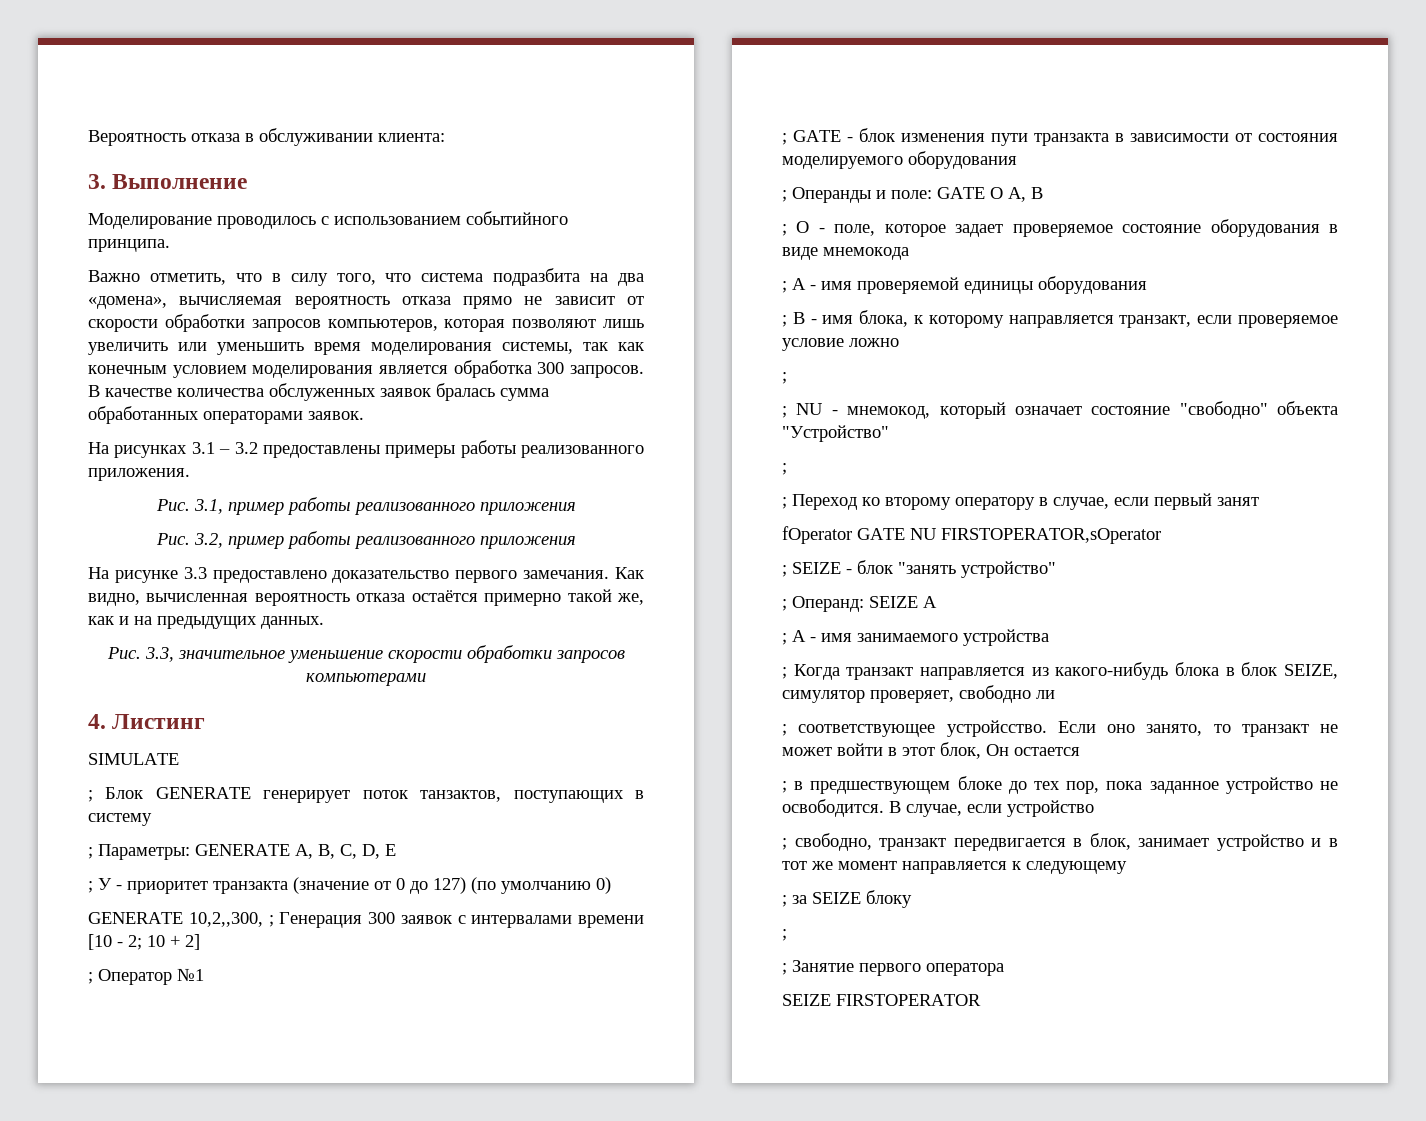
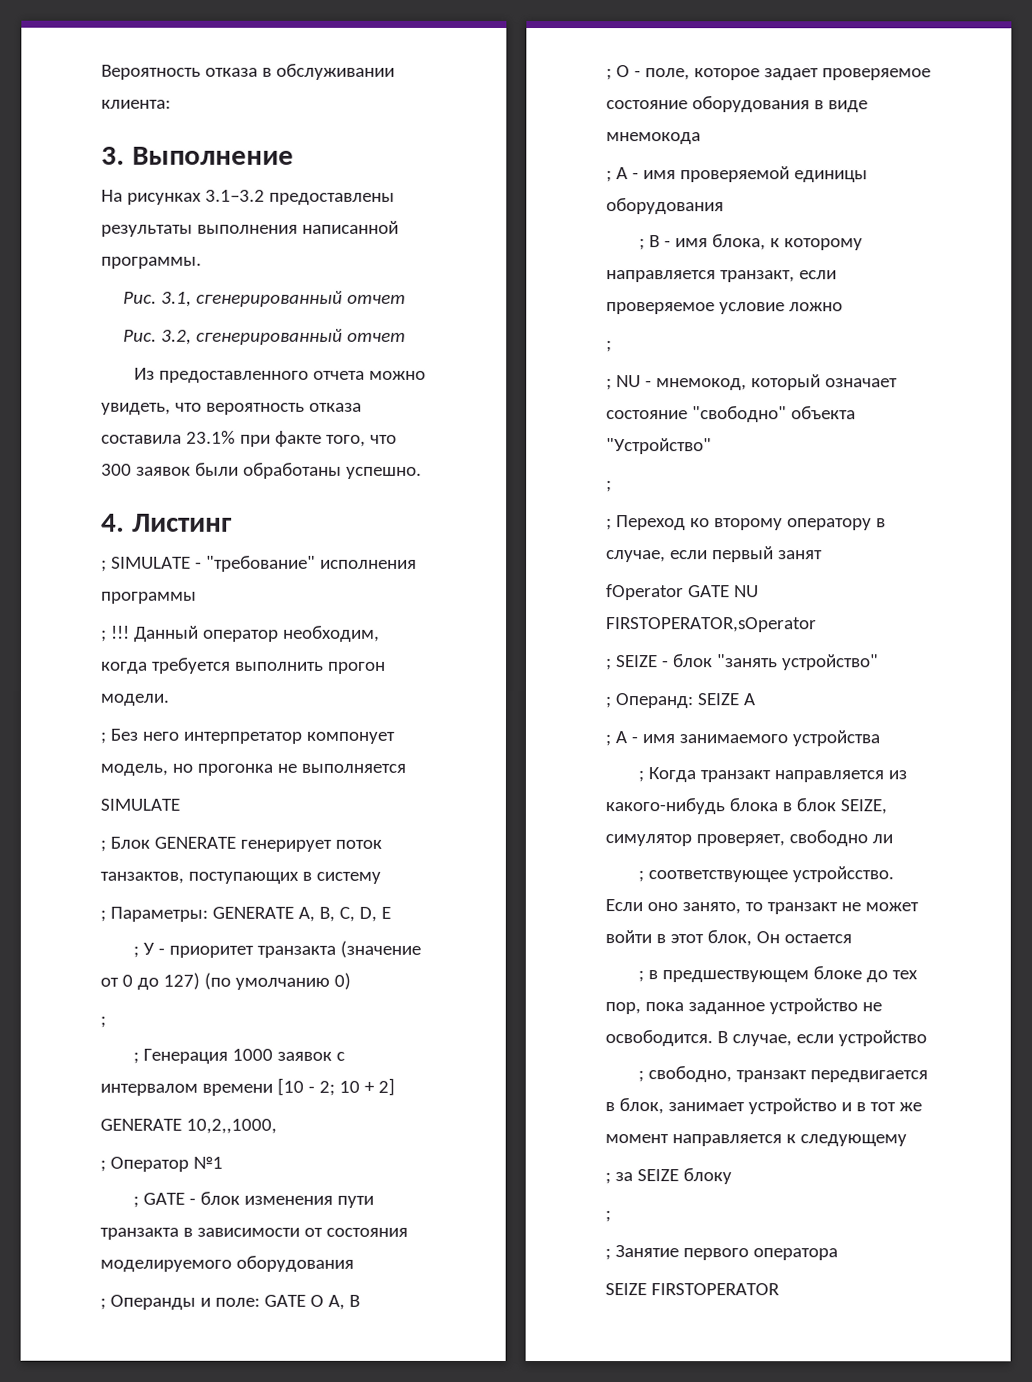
- Моделирование проводилось с использованием событийного принципа.
- Важно отметить, что в силу того, что система подразбита на два «домена», вычисляемая вероятность отказа прямо не зависит от скорости обработки запросов компьютеров, которая позволяют лишь увеличить или уменьшить время моделирования системы, так как конечным условием моделирования является обработка 300 запросов. В качестве количества обслуженных заявок бралась сумма обработанных операторами заявок.
- На рисунках 3.1 – 3.2 предоставлены примеры работы реализованного приложения.
- Рис. 3.1, пример работы реализованного приложения
- Рис. 3.2, пример работы реализованного приложения
- На рисунке 3.3 предоставлено доказательство первого замечания. Как видно, вычисленная вероятность отказа остаётся примерно такой же, как и на предыдущих данных.
- Рис. 3.3, значительное уменьшение скорости обработки запросов компьютерами
+ На рисунках 3.1–3.2 предоставлены результаты выполнения написанной программы.
+ Рис. 3.1, сгенерированный отчет
+ Рис. 3.2, сгенерированный отчет
+ Из предоставленного отчета можно увидеть, что вероятность отказа составила 23.1% при факте того, что 300 заявок были обработаны успешно.
  4. Листинг
+ ; SIMULATE - "требование" исполнения программы
+ ; !!! Данный оператор необходим, когда требуется выполнить прогон модели.
+ ; Без него интерпретатор компонует модель, но прогонка не выполняется
  ; У - приоритет транзакта (значение от 0 до 127) (по умолчанию 0)
- GENERATE 10,2,,300, ; Генерация 300 заявок с интервалами времени [10 - 2; 10 + 2]
+ ;
+ ; Генерация 1000 заявок с интервалом времени [10 - 2; 10 + 2]
+ GENERATE 10,2,,1000,

